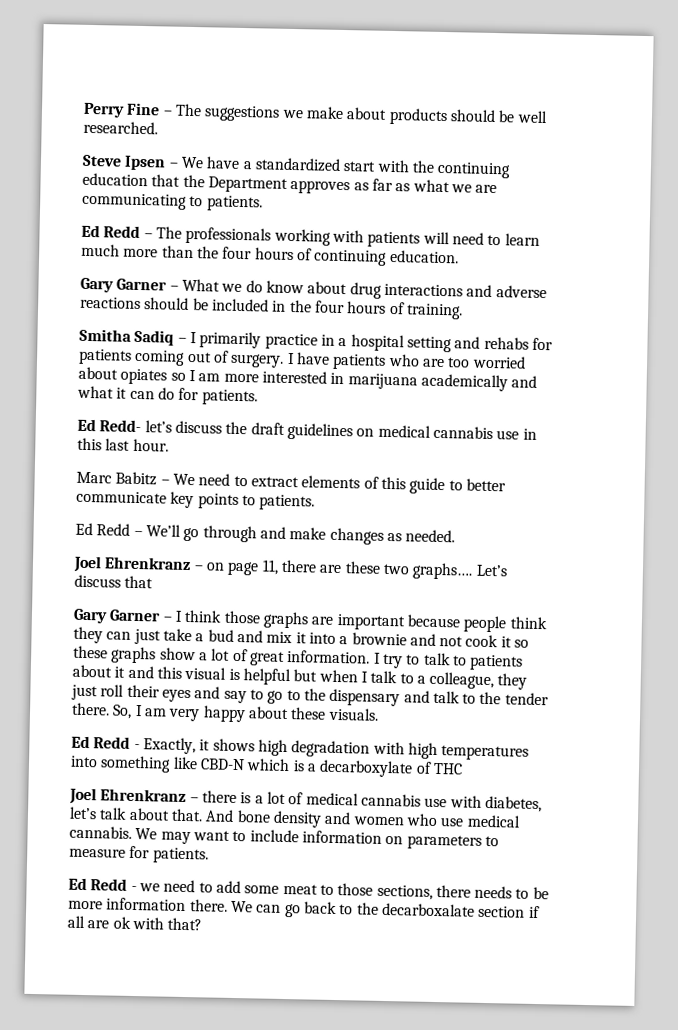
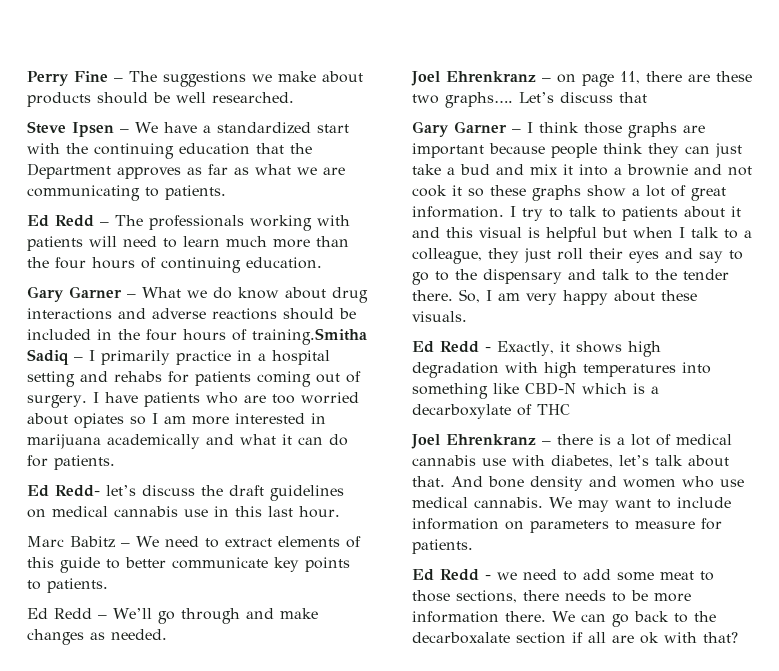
- Gary Garner – What we do know about drug interactions and adverse reactions should be included in the four hours of training.
- Smitha Sadiq – I primarily practice in a hospital setting and rehabs for patients coming out of surgery.
+ Gary Garner – What we do know about drug interactions and adverse reactions should be included in the four hours of training.Smitha Sadiq – I primarily practice in a hospital setting and rehabs for patients coming out of surgery.

